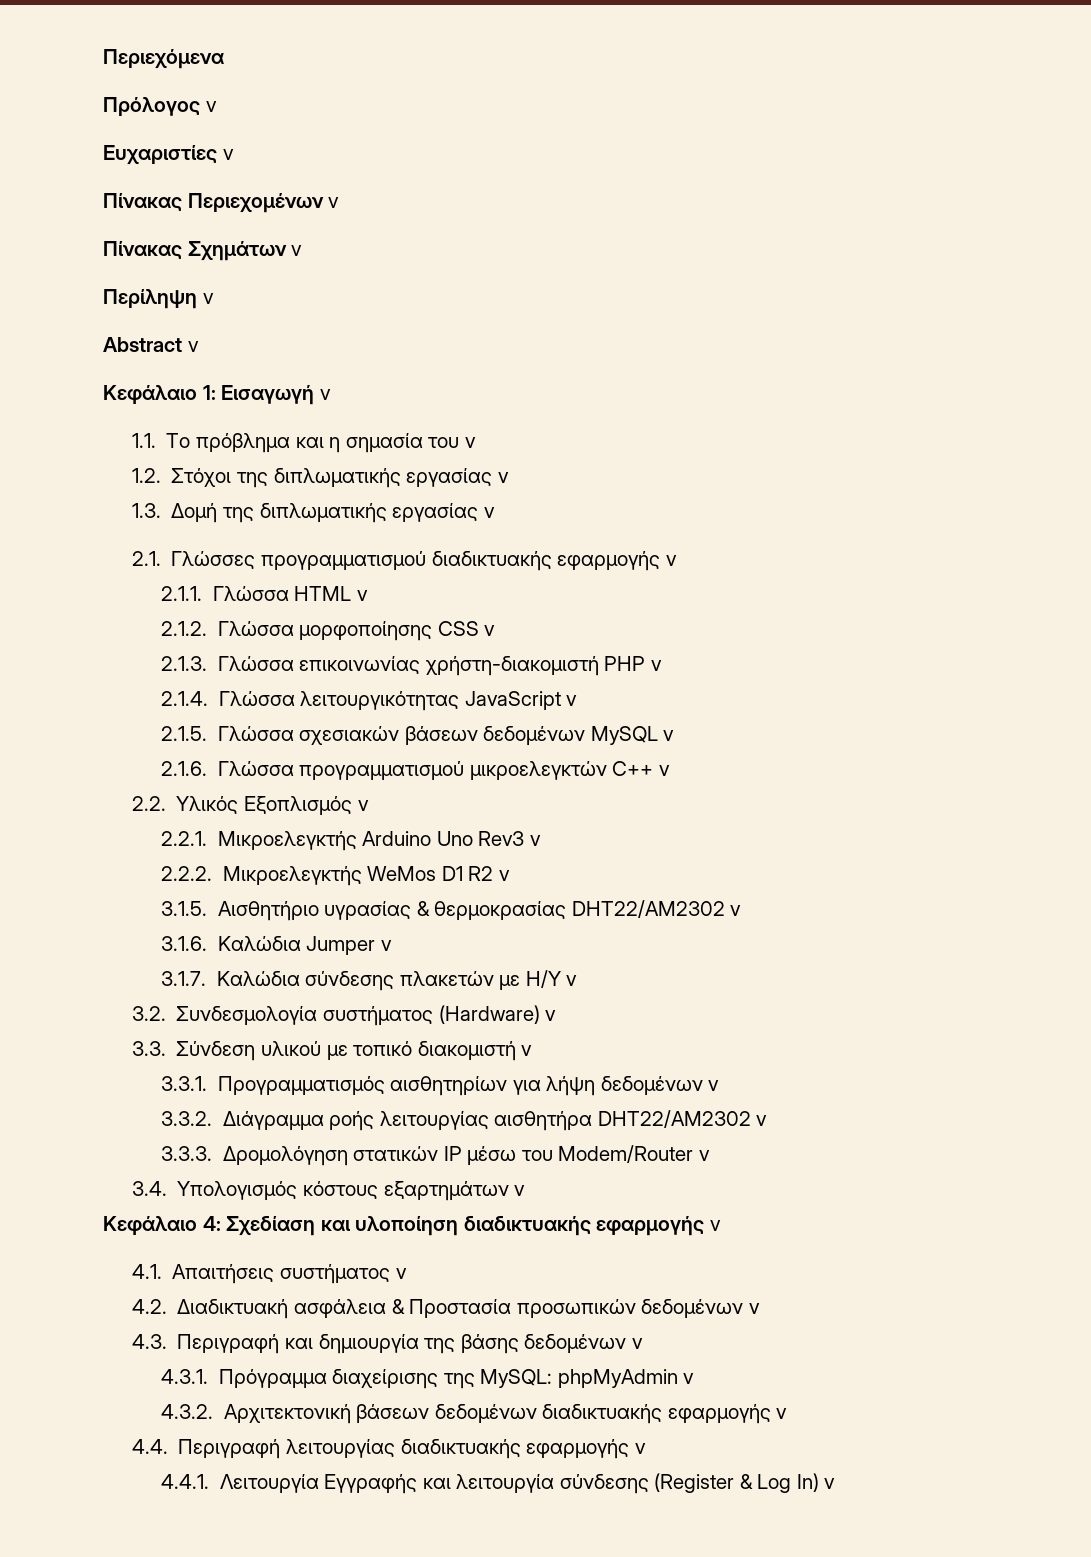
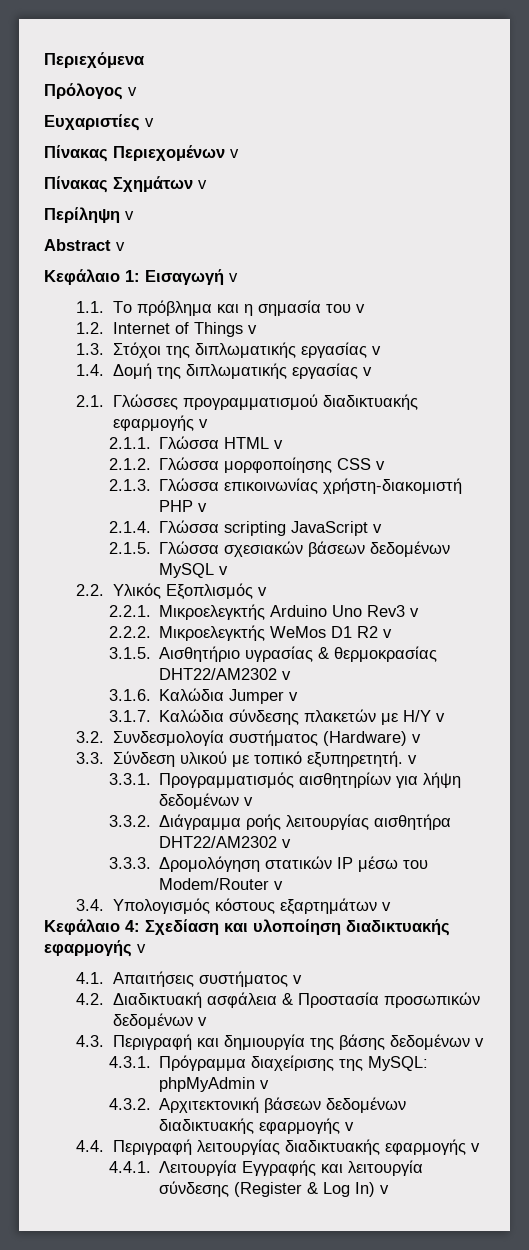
- 1.2. Στόχοι της διπλωματικής εργασίας v
+ 1.2. Internet of Things v
+ 1.3. Στόχοι της διπλωματικής εργασίας v
- 1.3. Δομή της διπλωματικής εργασίας v
+ 1.4. Δομή της διπλωματικής εργασίας v
- 2.1.4. Γλώσσα λειτουργικότητας JavaScript v
+ 2.1.4. Γλώσσα scripting JavaScript v
- 2.1.6. Γλώσσα προγραμματισμού μικροελεγκτών C++ v
- 3.3. Σύνδεση υλικού με τοπικό διακομιστή v
+ 3.3. Σύνδεση υλικού με τοπικό εξυπηρετητή. v

